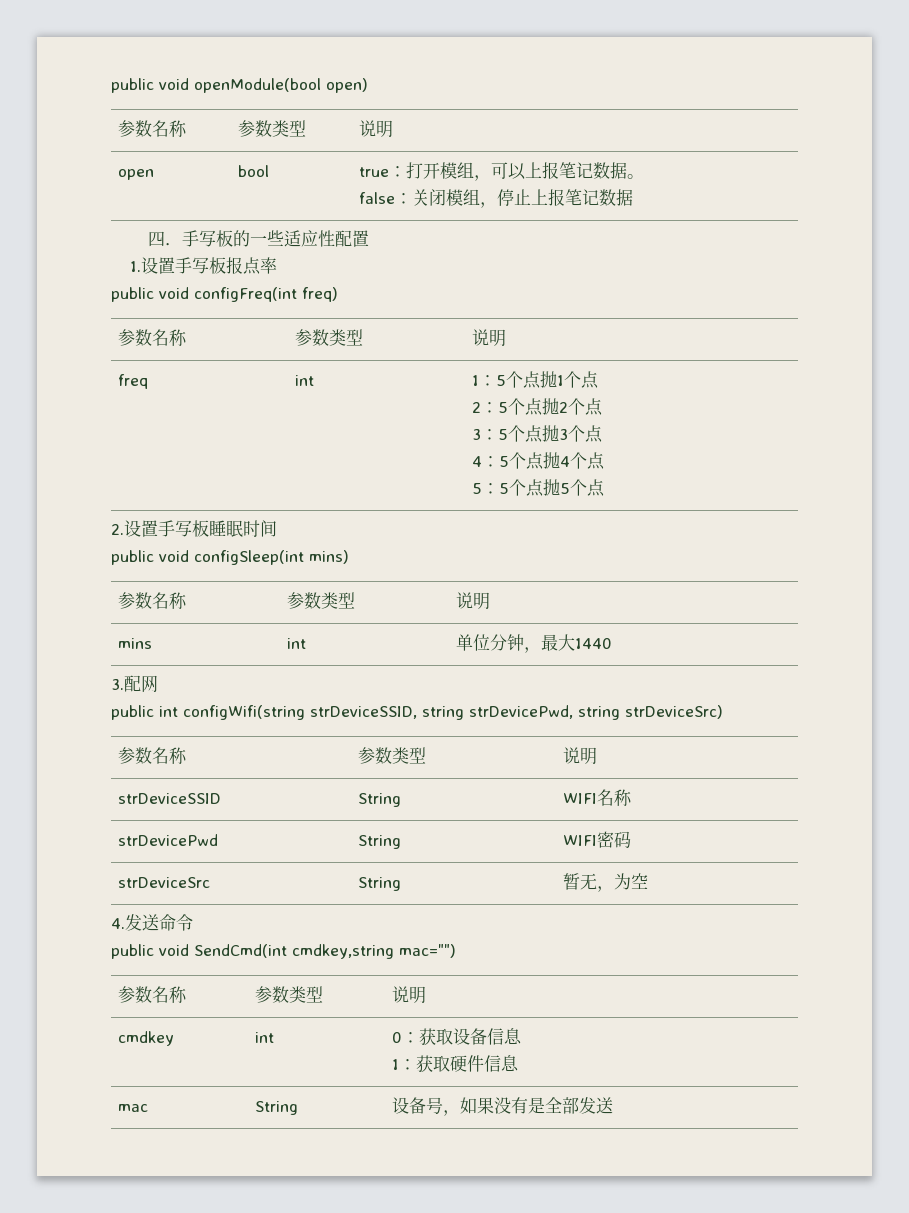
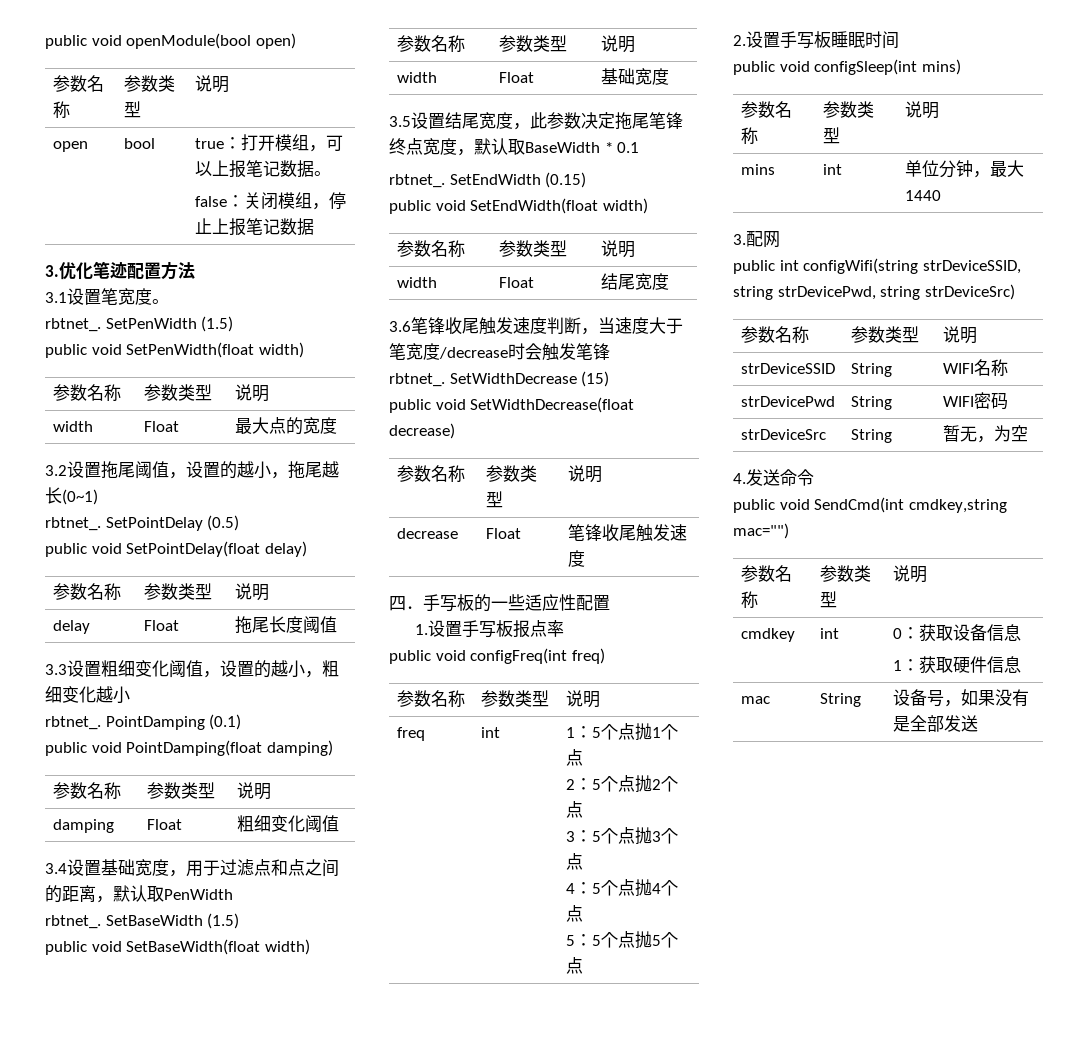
+ 3.优化笔迹配置方法
+ 3.1设置笔宽度。
+ rbtnet_. SetPenWidth (1.5)
+ public void SetPenWidth(float width)
+ 参数名称 | 参数类型 | 说明
+ width | Float | 最大点的宽度
+ 3.2设置拖尾阈值，设置的越小，拖尾越长(0~1)
+ rbtnet_. SetPointDelay (0.5)
+ public void SetPointDelay(float delay)
+ 参数名称 | 参数类型 | 说明
+ delay | Float | 拖尾长度阈值
+ 3.3设置粗细变化阈值，设置的越小，粗细变化越小
+ rbtnet_. PointDamping (0.1)
+ public void PointDamping(float damping)
+ 参数名称 | 参数类型 | 说明
+ damping | Float | 粗细变化阈值
+ 3.4设置基础宽度，用于过滤点和点之间的距离，默认取PenWidth
+ rbtnet_. SetBaseWidth (1.5)
+ public void SetBaseWidth(float width)
+ 参数名称 | 参数类型 | 说明
+ width | Float | 基础宽度
+ 3.5设置结尾宽度，此参数决定拖尾笔锋终点宽度，默认取BaseWidth * 0.1
+ rbtnet_. SetEndWidth (0.15)
+ public void SetEndWidth(float width)
+ 参数名称 | 参数类型 | 说明
+ width | Float | 结尾宽度
+ 3.6笔锋收尾触发速度判断，当速度大于笔宽度/decrease时会触发笔锋
+ rbtnet_. SetWidthDecrease (15)
+ public void SetWidthDecrease(float decrease)
+ 参数名称 | 参数类型 | 说明
+ decrease | Float | 笔锋收尾触发速度

